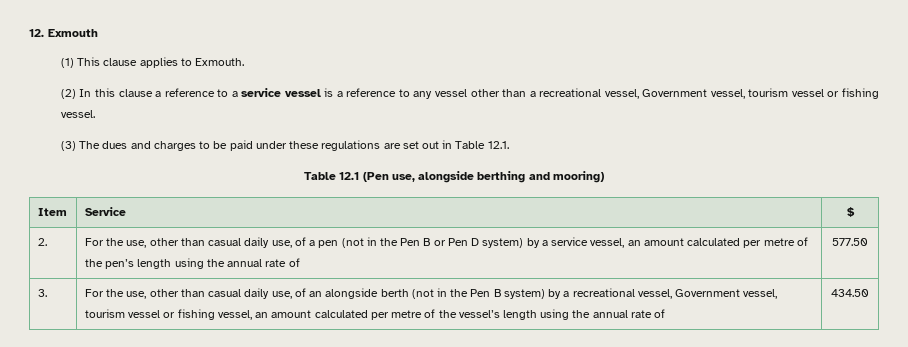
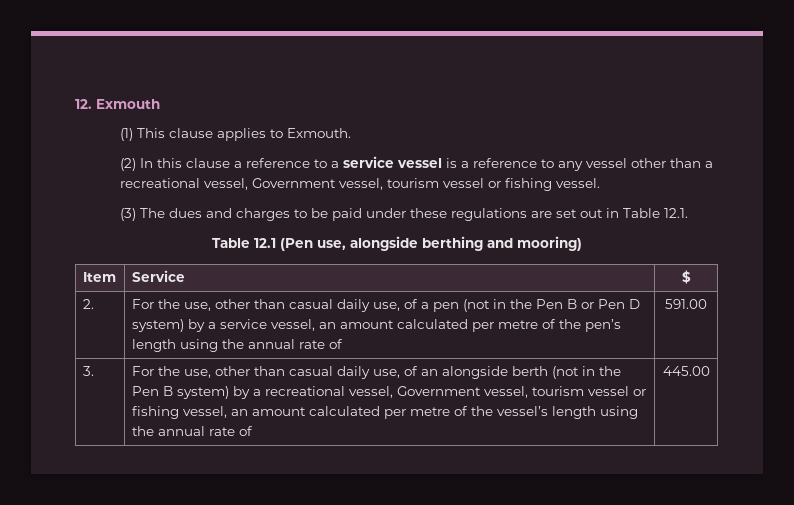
- 2. | For the use, other than casual daily use, of a pen (not in the Pen B or Pen D system) by a service vessel, an amount calculated per metre of the pen’s length using the annual rate of | 577.50
+ 2. | For the use, other than casual daily use, of a pen (not in the Pen B or Pen D system) by a service vessel, an amount calculated per metre of the pen’s length using the annual rate of | 591.00
- 434.50
+ 445.00

